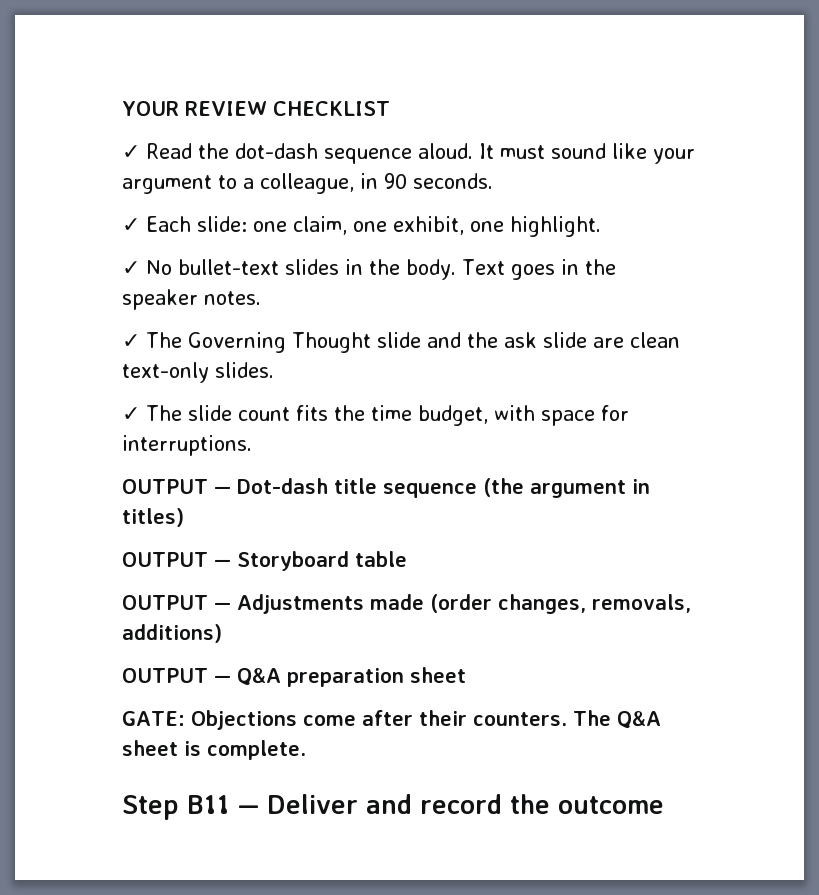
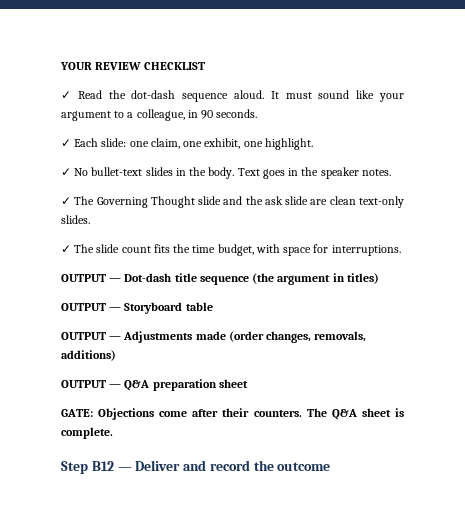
- Step B11 — Deliver and record the outcome
+ Step B12 — Deliver and record the outcome

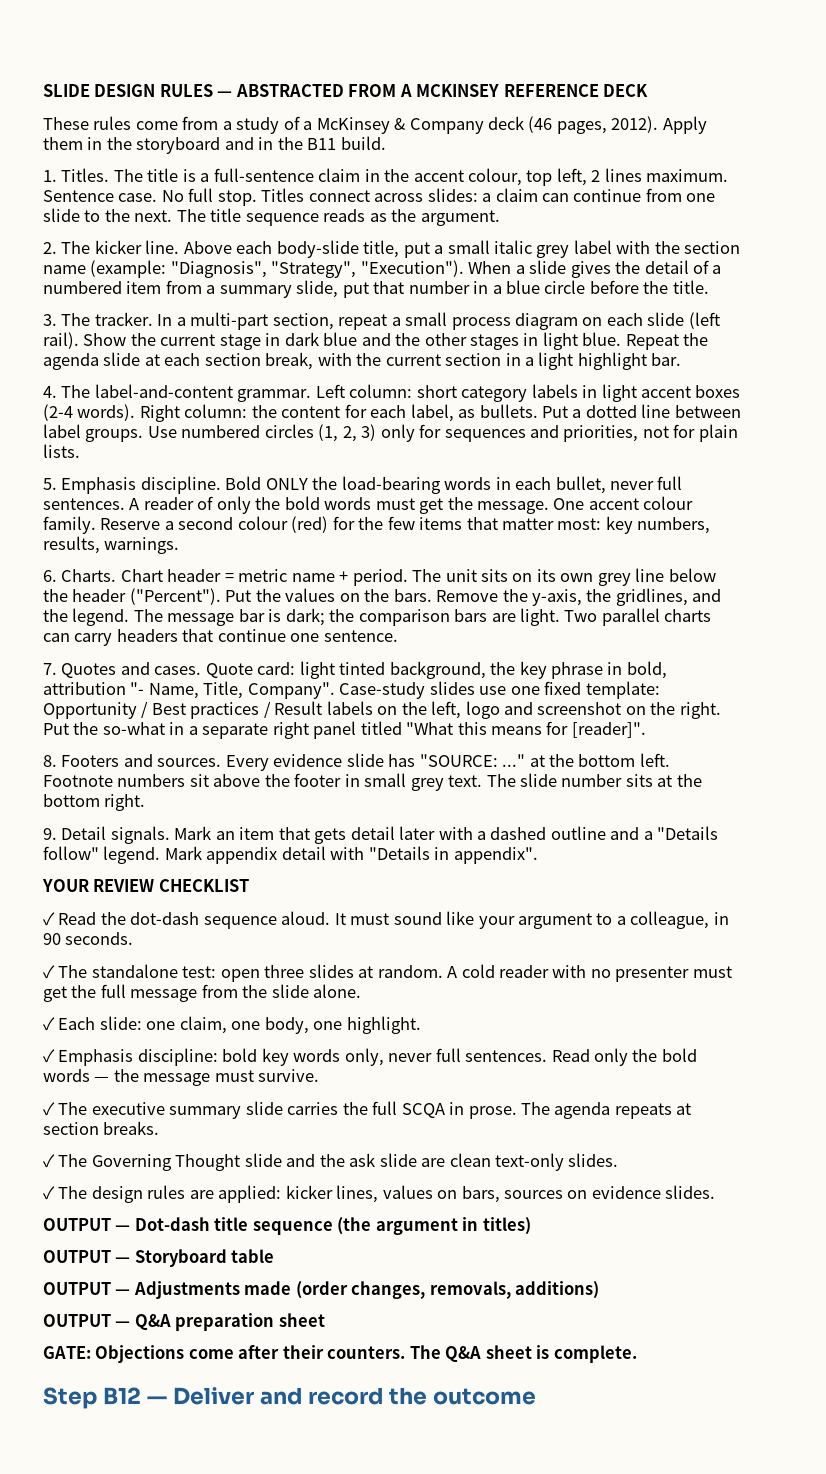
+ SLIDE DESIGN RULES — ABSTRACTED FROM A MCKINSEY REFERENCE DECK
+ These rules come from a study of a McKinsey & Company deck (46 pages, 2012). Apply them in the storyboard and in the B11 build.
+ 1. Titles. The title is a full-sentence claim in the accent colour, top left, 2 lines maximum. Sentence case. No full stop. Titles connect across slides: a claim can continue from one slide to the next. The title sequence reads as the argument.
+ 2. The kicker line. Above each body-slide title, put a small italic grey label with the section name (example: "Diagnosis", "Strategy", "Execution"). When a slide gives the detail of a numbered item from a summary slide, put that number in a blue circle before the title.
+ 3. The tracker. In a multi-part section, repeat a small process diagram on each slide (left rail). Show the current stage in dark blue and the other stages in light blue. Repeat the agenda slide at each section break, with the current section in a light highlight bar.
+ 4. The label-and-content grammar. Left column: short category labels in light accent boxes (2-4 words). Right column: the content for each label, as bullets. Put a dotted line between label groups. Use numbered circles (1, 2, 3) only for sequences and priorities, not for plain lists.
+ 5. Emphasis discipline. Bold ONLY the load-bearing words in each bullet, never full sentences. A reader of only the bold words must get the message. One accent colour family. Reserve a second colour (red) for the few items that matter most: key numbers, results, warnings.
+ 6. Charts. Chart header = metric name + period. The unit sits on its own grey line below the header ("Percent"). Put the values on the bars. Remove the y-axis, the gridlines, and the legend. The message bar is dark; the comparison bars are light. Two parallel charts can carry headers that continue one sentence.
+ 7. Quotes and cases. Quote card: light tinted background, the key phrase in bold, attribution "- Name, Title, Company". Case-study slides use one fixed template: Opportunity / Best practices / Result labels on the left, logo and screenshot on the right. Put the so-what in a separate right panel titled "What this means for [reader]".
+ 8. Footers and sources. Every evidence slide has "SOURCE: ..." at the bottom left. Footnote numbers sit above the footer in small grey text. The slide number sits at the bottom right.
+ 9. Detail signals. Mark an item that gets detail later with a dashed outline and a "Details follow" legend. Mark appendix detail with "Details in appendix".
+ ✓ The standalone test: open three slides at random. A cold reader with no presenter must get the full message from the slide alone.
- ✓ Each slide: one claim, one exhibit, one highlight.
+ ✓ Each slide: one claim, one body, one highlight.
- ✓ No bullet-text slides in the body. Text goes in the speaker notes.
+ ✓ Emphasis discipline: bold key words only, never full sentences. Read only the bold words — the message must survive.
+ ✓ The executive summary slide carries the full SCQA in prose. The agenda repeats at section breaks.
- ✓ The slide count fits the time budget, with space for interruptions.
+ ✓ The design rules are applied: kicker lines, values on bars, sources on evidence slides.

